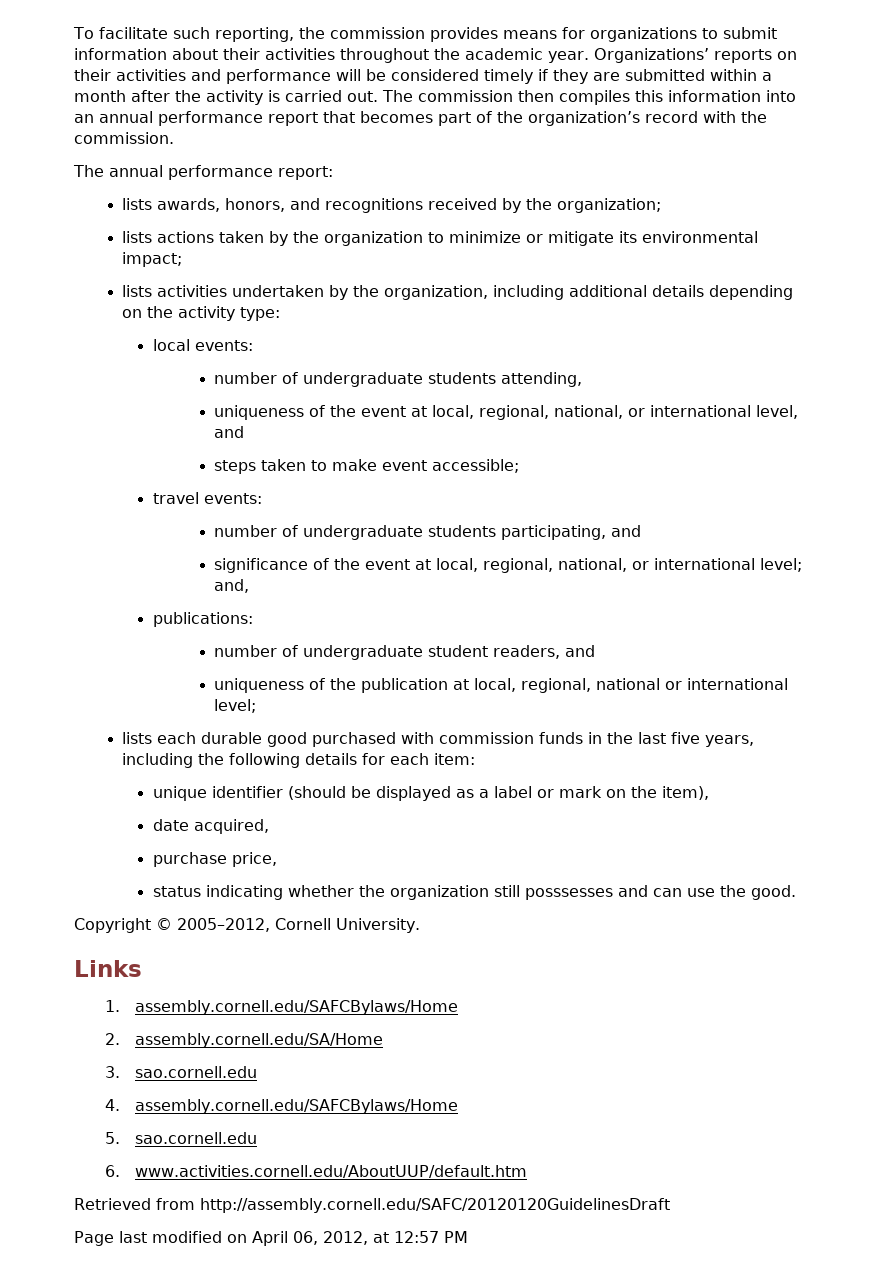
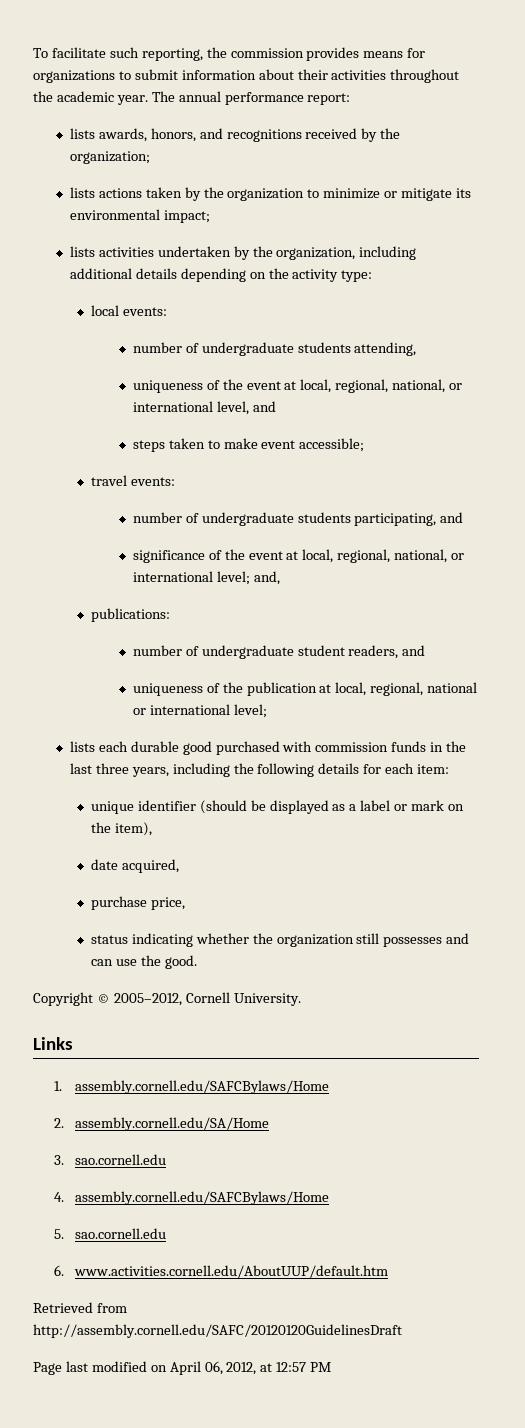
- To facilitate such reporting, the commission provides means for organizations to submit information about their activities throughout the academic year. Organizations’ reports on their activities and performance will be considered timely if they are submitted within a month after the activity is carried out. The commission then compiles this information into an annual performance report that becomes part of the organization’s record with the commission.
- The annual performance report:
+ To facilitate such reporting, the commission provides means for organizations to submit information about their activities throughout the academic year. The annual performance report:
- lists each durable good purchased with commission funds in the last five years, including the following details for each item:
+ lists each durable good purchased with commission funds in the last three years, including the following details for each item:
- status indicating whether the organization still posssesses and can use the good.
+ status indicating whether the organization still possesses and can use the good.

